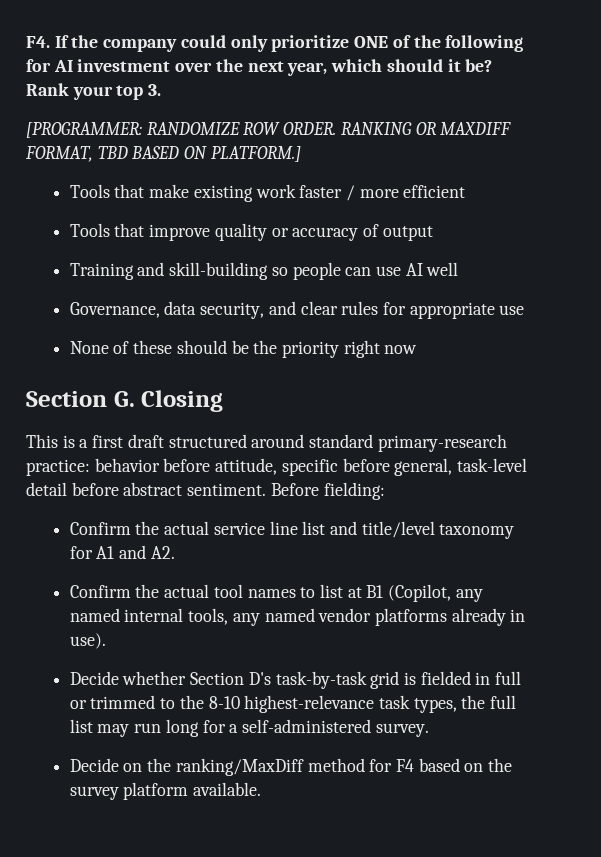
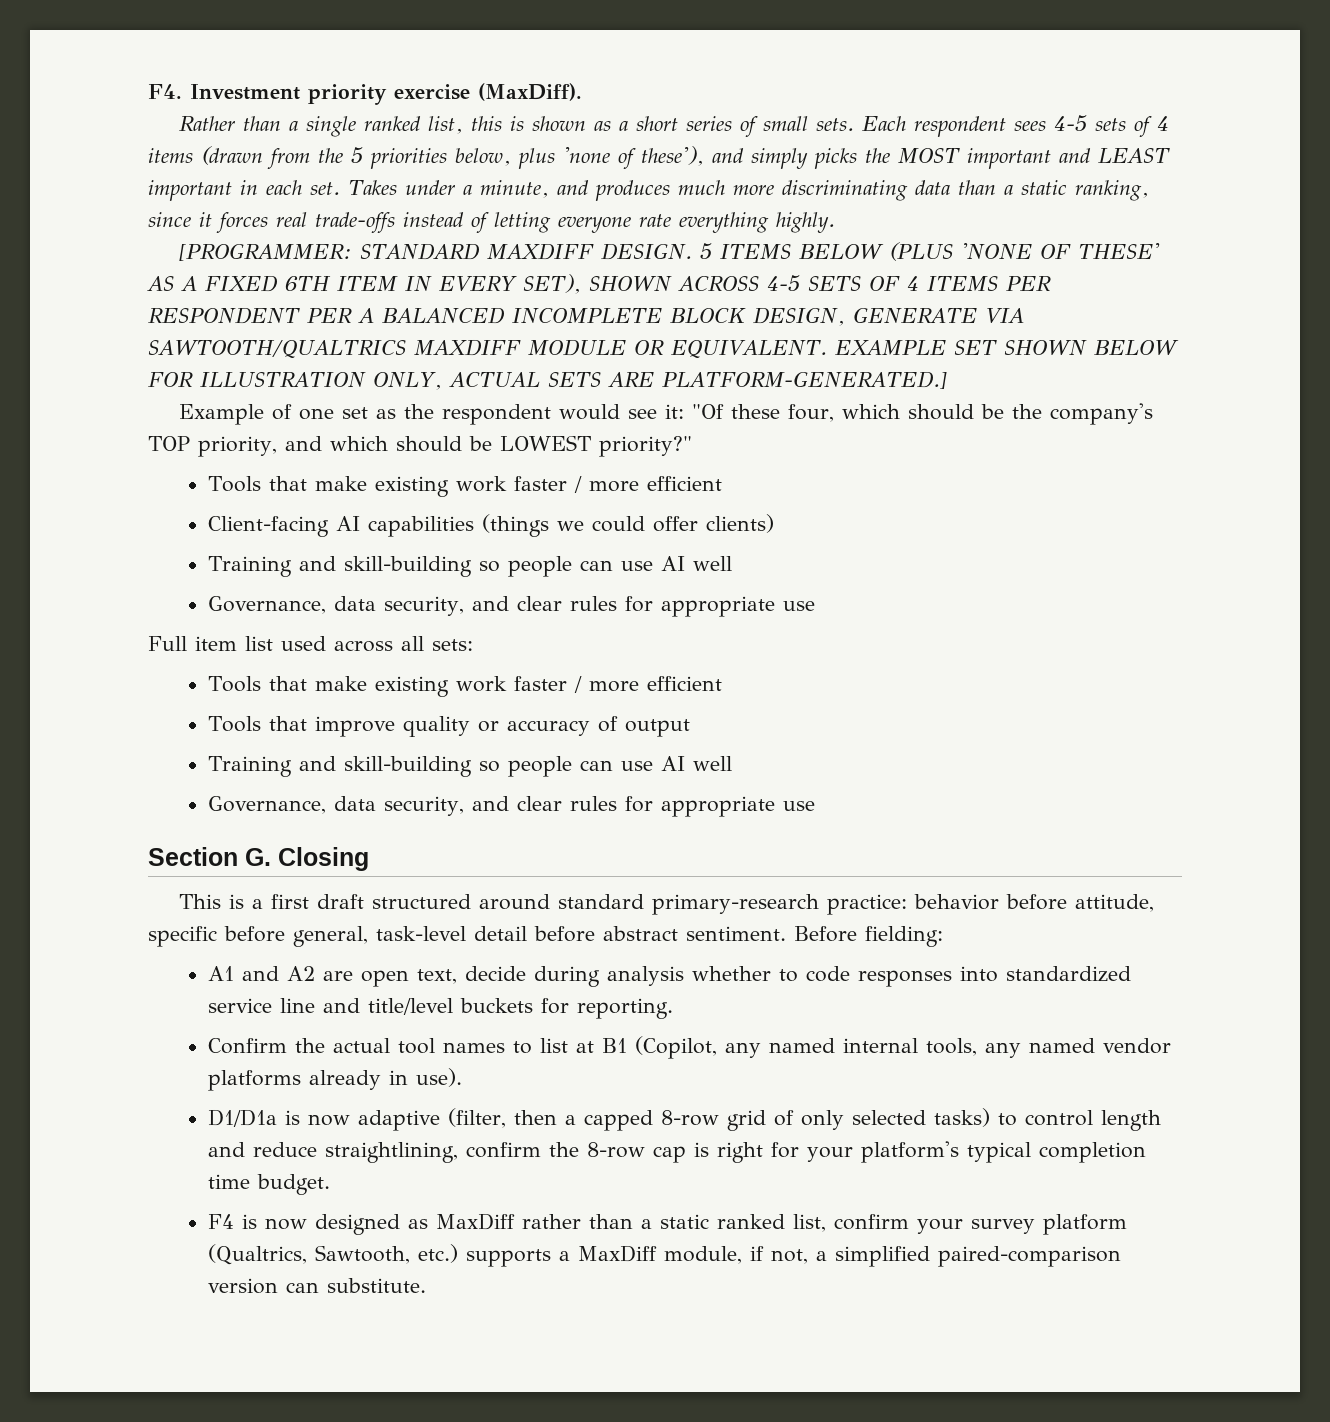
- F4. If the company could only prioritize ONE of the following for AI investment over the next year, which should it be? Rank your top 3.
- [PROGRAMMER: RANDOMIZE ROW ORDER. RANKING OR MAXDIFF FORMAT, TBD BASED ON PLATFORM.]
+ F4. Investment priority exercise (MaxDiff).
+ Rather than a single ranked list, this is shown as a short series of small sets. Each respondent sees 4-5 sets of 4 items (drawn from the 5 priorities below, plus 'none of these'), and simply picks the MOST important and LEAST important in each set. Takes under a minute, and produces much more discriminating data than a static ranking, since it forces real trade-offs instead of letting everyone rate everything highly.
+ [PROGRAMMER: STANDARD MAXDIFF DESIGN. 5 ITEMS BELOW (PLUS 'NONE OF THESE' AS A FIXED 6TH ITEM IN EVERY SET), SHOWN ACROSS 4-5 SETS OF 4 ITEMS PER RESPONDENT PER A BALANCED INCOMPLETE BLOCK DESIGN, GENERATE VIA SAWTOOTH/QUALTRICS MAXDIFF MODULE OR EQUIVALENT. EXAMPLE SET SHOWN BELOW FOR ILLUSTRATION ONLY, ACTUAL SETS ARE PLATFORM-GENERATED.]
+ Example of one set as the respondent would see it: "Of these four, which should be the company's TOP priority, and which should be LOWEST priority?"
+ Tools that make existing work faster / more efficient
+ Client-facing AI capabilities (things we could offer clients)
+ Training and skill-building so people can use AI well
+ Governance, data security, and clear rules for appropriate use
+ Full item list used across all sets:
- None of these should be the priority right now
- Confirm the actual service line list and title/level taxonomy for A1 and A2.
+ A1 and A2 are open text, decide during analysis whether to code responses into standardized service line and title/level buckets for reporting.
- Decide whether Section D's task-by-task grid is fielded in full or trimmed to the 8-10 highest-relevance task types, the full list may run long for a self-administered survey.
- Decide on the ranking/MaxDiff method for F4 based on the survey platform available.
+ D1/D1a is now adaptive (filter, then a capped 8-row grid of only selected tasks) to control length and reduce straightlining, confirm the 8-row cap is right for your platform's typical completion time budget.
+ F4 is now designed as MaxDiff rather than a static ranked list, confirm your survey platform (Qualtrics, Sawtooth, etc.) supports a MaxDiff module, if not, a simplified paired-comparison version can substitute.

